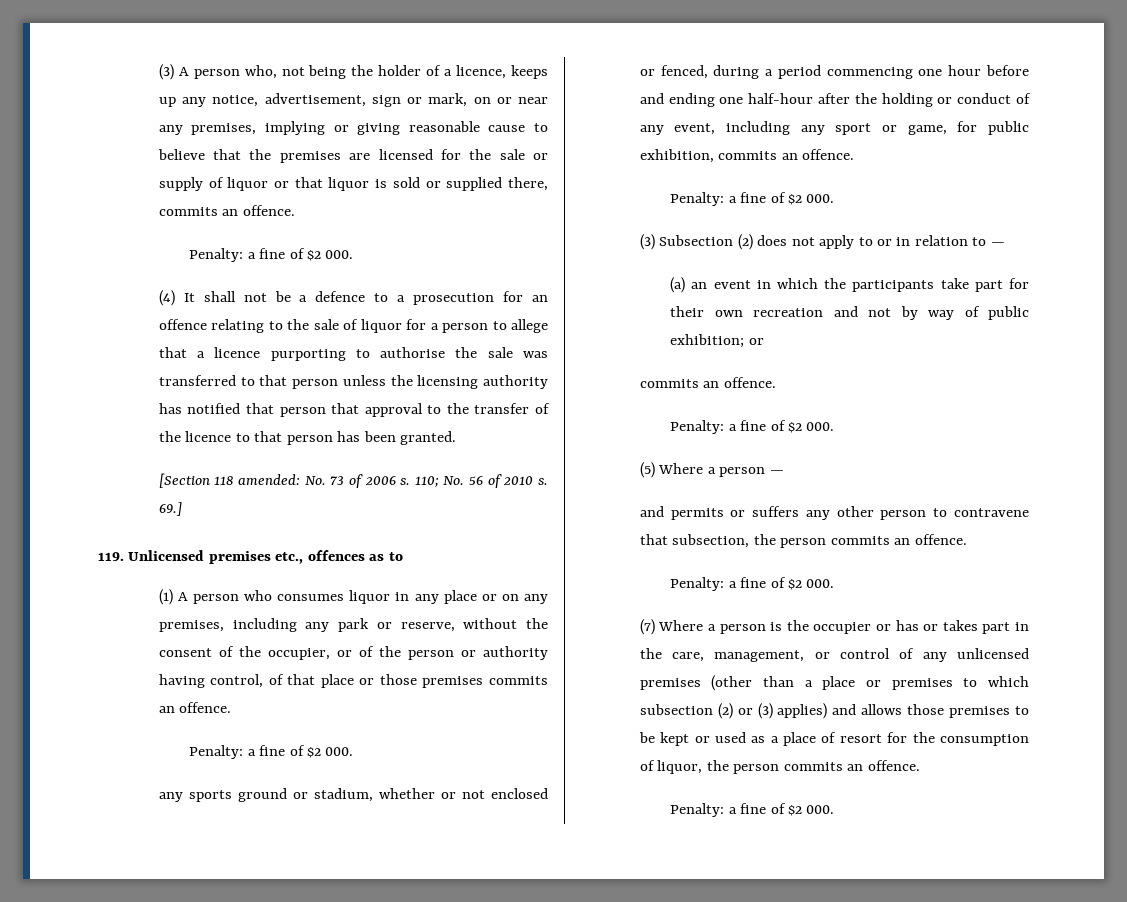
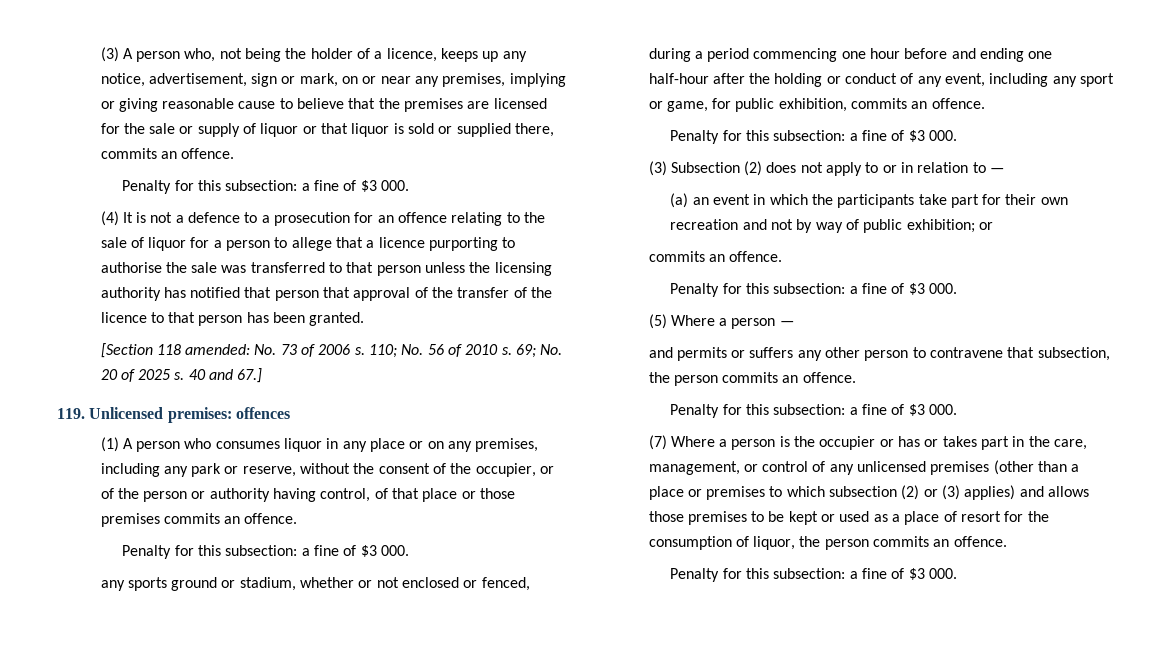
  (3) A person who, not being the holder of a licence, keeps up any notice, advertisement, sign or mark, on or near any premises, implying or giving reasonable cause to believe that the premises are licensed for the sale or supply of liquor or that liquor is sold or supplied there, commits an offence.
- Penalty: a fine of $2 000.
+ Penalty for this subsection: a fine of $3 000.
- (4) It shall not be a defence to a prosecution for an offence relating to the sale of liquor for a person to allege that a licence purporting to authorise the sale was transferred to that person unless the licensing authority has notified that person that approval to the transfer of the licence to that person has been granted.
+ (4) It is not a defence to a prosecution for an offence relating to the sale of liquor for a person to allege that a licence purporting to authorise the sale was transferred to that person unless the licensing authority has notified that person that approval of the transfer of the licence to that person has been granted.
- 69.]
+ 69; No. 20 of 2025 s. 40 and 67.]
- 119. Unlicensed premises etc., offences as to
+ 119. Unlicensed premises: offences
  (1) A person who consumes liquor in any place or on any premises, including any park or reserve, without the consent of the occupier, or of the person or authority having control, of that place or those premises commits an offence.
- Penalty: a fine of $2 000.
+ Penalty for this subsection: a fine of $3 000.
  any sports ground or stadium, whether or not enclosed or fenced, during a period commencing one hour before and ending one half-hour after the holding or conduct of any event, including any sport or game, for public exhibition, commits an offence.
- Penalty: a fine of $2 000.
+ Penalty for this subsection: a fine of $3 000.
  (a) an event in which the participants take part for their own recreation and not by way of public exhibition; or
  commits an offence.
- Penalty: a fine of $2 000.
+ Penalty for this subsection: a fine of $3 000.
  and permits or suffers any other person to contravene that subsection, the person commits an offence.
- Penalty: a fine of $2 000.
+ Penalty for this subsection: a fine of $3 000.
  (7) Where a person is the occupier or has or takes part in the care, management, or control of any unlicensed premises (other than a place or premises to which subsection (2) or (3) applies) and allows those premises to be kept or used as a place of resort for the consumption of liquor, the person commits an offence.
- Penalty: a fine of $2 000.
+ Penalty for this subsection: a fine of $3 000.

